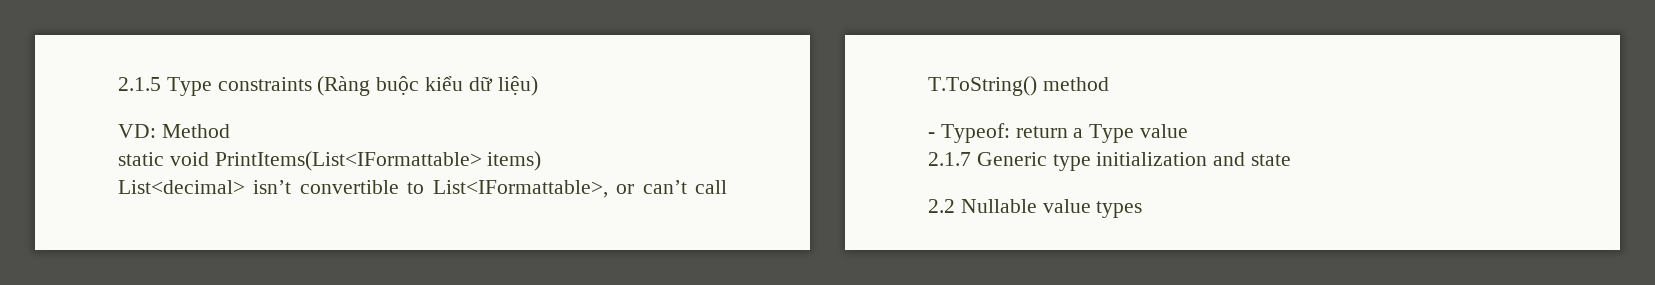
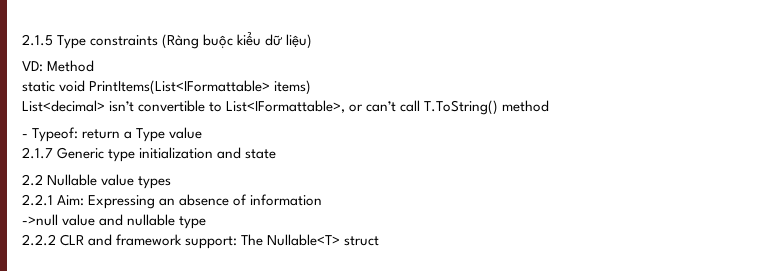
+ 2.2.1 Aim: Expressing an absence of information
+ ->null value and nullable type
+ 2.2.2 CLR and framework support: The Nullable<T> struct

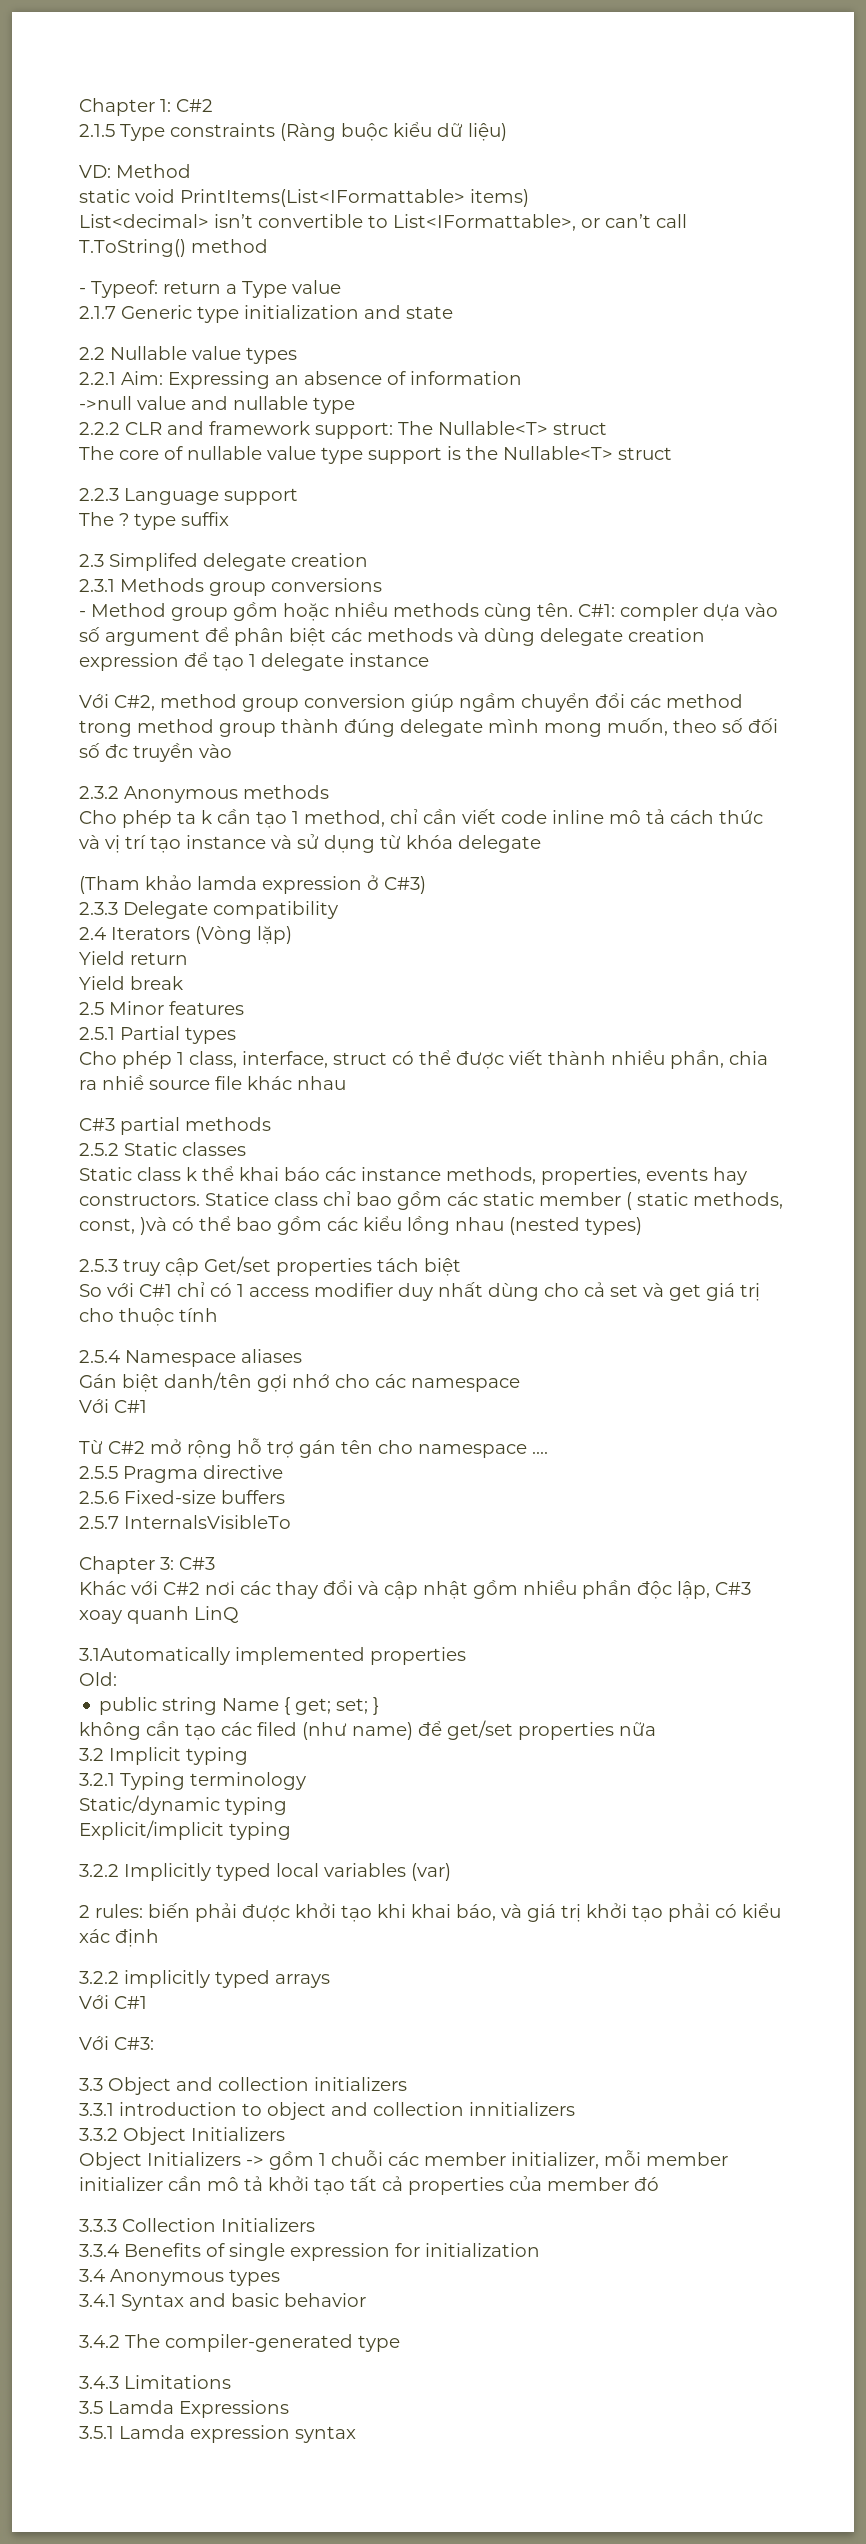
+ Chapter 1: C#2
+ The core of nullable value type support is the Nullable<T> struct
+ 2.2.3 Language support
+ The ? type suffix
+ 2.3 Simplifed delegate creation
+ 2.3.1 Methods group conversions
+ - Method group gồm hoặc nhiều methods cùng tên. C#1: compler dựa vào số argument để phân biệt các methods và dùng delegate creation expression để tạo 1 delegate instance
+ Với C#2, method group conversion giúp ngầm chuyển đổi các method trong method group thành đúng delegate mình mong muốn, theo số đối số đc truyền vào
+ 2.3.2 Anonymous methods
+ Cho phép ta k cần tạo 1 method, chỉ cần viết code inline mô tả cách thức và vị trí tạo instance và sử dụng từ khóa delegate
+ (Tham khảo lamda expression ở C#3)
+ 2.3.3 Delegate compatibility
+ 2.4 Iterators (Vòng lặp)
+ Yield return
+ Yield break
+ 2.5 Minor features
+ 2.5.1 Partial types
+ Cho phép 1 class, interface, struct có thể được viết thành nhiều phần, chia ra nhiề source file khác nhau
+ C#3 partial methods
+ 2.5.2 Static classes
+ Static class k thể khai báo các instance methods, properties, events hay constructors. Statice class chỉ bao gồm các static member ( static methods, const, )và có thể bao gồm các kiểu lồng nhau (nested types)
+ 2.5.3 truy cập Get/set properties tách biệt
+ So với C#1 chỉ có 1 access modifier duy nhất dùng cho cả set và get giá trị cho thuộc tính
+ 2.5.4 Namespace aliases
+ Gán biệt danh/tên gợi nhớ cho các namespace
+ Với C#1
+ Từ C#2 mở rộng hỗ trợ gán tên cho namespace ....
+ 2.5.5 Pragma directive
+ 2.5.6 Fixed-size buffers
+ 2.5.7 InternalsVisibleTo
+ Chapter 3: C#3
+ Khác với C#2 nơi các thay đổi và cập nhật gồm nhiều phần độc lập, C#3 xoay quanh LinQ
+ 3.1Automatically implemented properties
+ Old:
+ public string Name { get; set; }
+ không cần tạo các filed (như name) để get/set properties nữa
+ 3.2 Implicit typing
+ 3.2.1 Typing terminology
+ Static/dynamic typing
+ Explicit/implicit typing
+ 3.2.2 Implicitly typed local variables (var)
+ 2 rules: biến phải được khởi tạo khi khai báo, và giá trị khởi tạo phải có kiểu xác định
+ 3.2.2 implicitly typed arrays
+ Với C#1
+ Với C#3:
+ 3.3 Object and collection initializers
+ 3.3.1 introduction to object and collection innitializers
+ 3.3.2 Object Initializers
+ Object Initializers -> gồm 1 chuỗi các member initializer, mỗi member initializer cần mô tả khởi tạo tất cả properties của member đó
+ 3.3.3 Collection Initializers
+ 3.3.4 Benefits of single expression for initialization
+ 3.4 Anonymous types
+ 3.4.1 Syntax and basic behavior
+ 3.4.2 The compiler-generated type
+ 3.4.3 Limitations
+ 3.5 Lamda Expressions
+ 3.5.1 Lamda expression syntax

